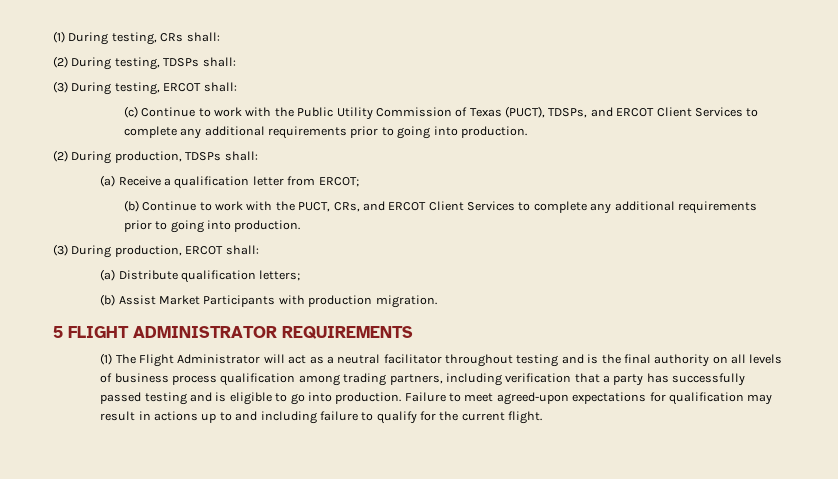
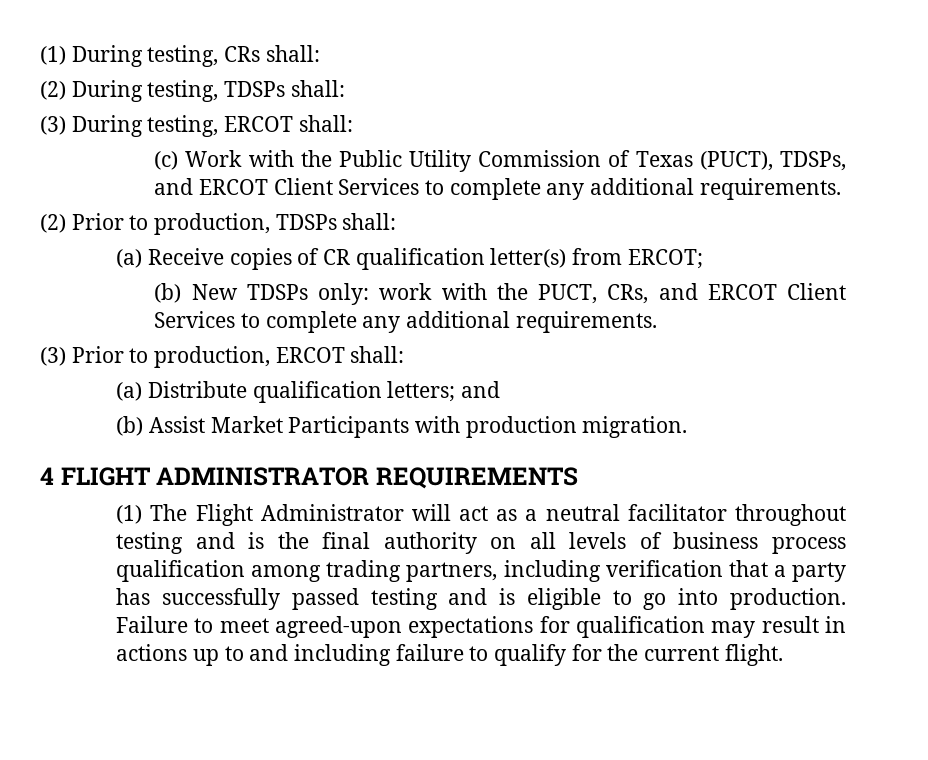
- (c) Continue to work with the Public Utility Commission of Texas (PUCT), TDSPs, and ERCOT Client Services to complete any additional requirements prior to going into production.
- (2) During production, TDSPs shall:
+ (c) Work with the Public Utility Commission of Texas (PUCT), TDSPs, and ERCOT Client Services to complete any additional requirements.
+ (2) Prior to production, TDSPs shall:
- (a) Receive a qualification letter from ERCOT;
+ (a) Receive copies of CR qualification letter(s) from ERCOT;
- (b) Continue to work with the PUCT, CRs, and ERCOT Client Services to complete any additional requirements prior to going into production.
- (3) During production, ERCOT shall:
+ (b) New TDSPs only: work with the PUCT, CRs, and ERCOT Client Services to complete any additional requirements.
+ (3) Prior to production, ERCOT shall:
- (a) Distribute qualification letters;
+ (a) Distribute qualification letters; and
- 5 FLIGHT ADMINISTRATOR REQUIREMENTS
+ 4 FLIGHT ADMINISTRATOR REQUIREMENTS

